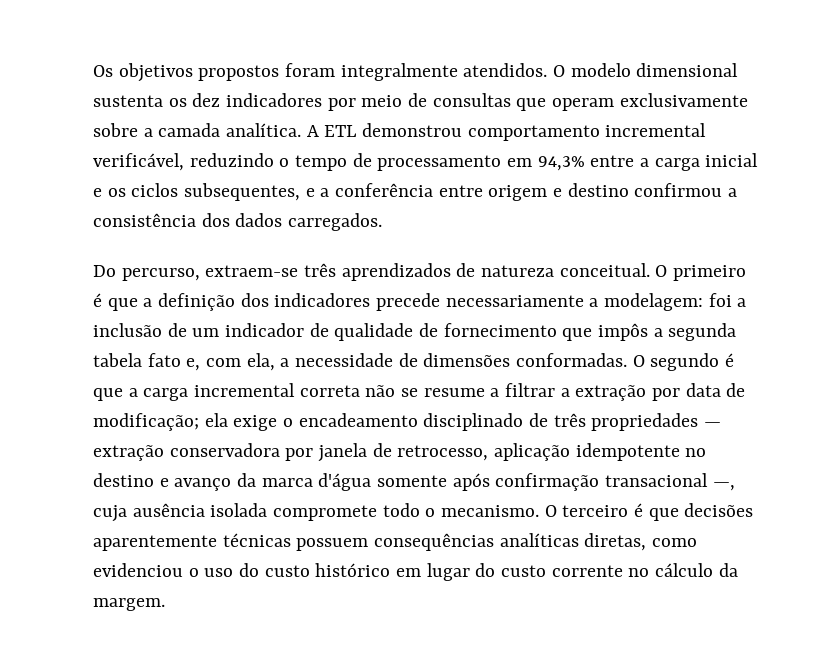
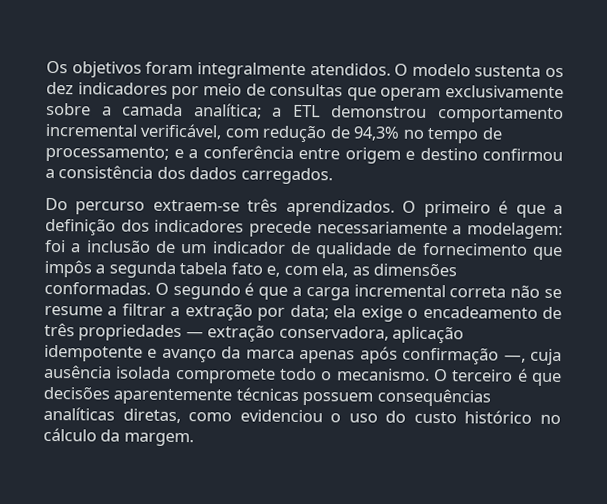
- Os objetivos propostos foram integralmente atendidos.
+ Os objetivos foram integralmente atendidos.
- O modelo dimensional sustenta os dez indicadores por meio de consultas que operam exclusivamente sobre a camada analítica. A ETL demonstrou comportamento incremental verificável, reduzindo o tempo de processamento em 94,3% entre a carga inicial e os ciclos subsequentes, e a conferência entre origem e destino confirmou a consistência dos dados carregados.
+ O modelo sustenta os dez indicadores por meio de consultas que operam exclusivamente sobre a camada analítica; a ETL demonstrou comportamento incremental verificável, com redução de 94,3% no tempo de processamento; e a conferência entre origem e destino confirmou a consistência dos dados carregados.
- Do percurso, extraem-se três aprendizados de natureza conceitual.
+ Do percurso extraem-se três aprendizados.
- O primeiro é que a definição dos indicadores precede necessariamente a modelagem: foi a inclusão de um indicador de qualidade de fornecimento que impôs a segunda tabela fato e, com ela, a necessidade de dimensões conformadas.
+ O primeiro é que a definição dos indicadores precede necessariamente a modelagem: foi a inclusão de um indicador de qualidade de fornecimento que impôs a segunda tabela fato e, com ela, as dimensões conformadas.
- O segundo é que a carga incremental correta não se resume a filtrar a extração por data de modificação; ela exige o encadeamento disciplinado de três propriedades — extração conservadora por janela de retrocesso, aplicação idempotente no destino e avanço da marca d'água somente após confirmação transacional —, cuja ausência isolada compromete todo o mecanismo.
+ O segundo é que a carga incremental correta não se resume a filtrar a extração por data; ela exige o encadeamento de três propriedades — extração conservadora, aplicação idempotente e avanço da marca apenas após confirmação —, cuja ausência isolada compromete todo o mecanismo.
- O terceiro é que decisões aparentemente técnicas possuem consequências analíticas diretas, como evidenciou o uso do custo histórico em lugar do custo corrente no cálculo da margem.
+ O terceiro é que decisões aparentemente técnicas possuem consequências analíticas diretas, como evidenciou o uso do custo histórico no cálculo da margem.

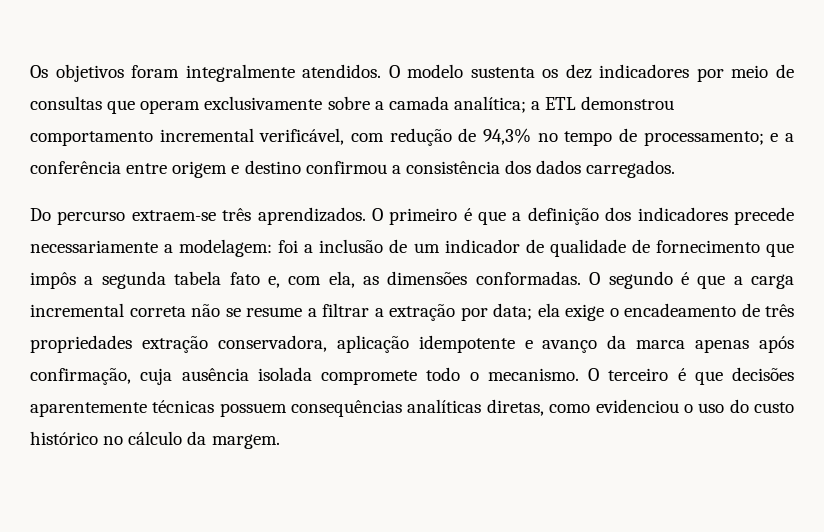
- O segundo é que a carga incremental correta não se resume a filtrar a extração por data; ela exige o encadeamento de três propriedades — extração conservadora, aplicação idempotente e avanço da marca apenas após confirmação —, cuja ausência isolada compromete todo o mecanismo.
+ O segundo é que a carga incremental correta não se resume a filtrar a extração por data; ela exige o encadeamento de três propriedades extração conservadora, aplicação idempotente e avanço da marca apenas após confirmação, cuja ausência isolada compromete todo o mecanismo.

